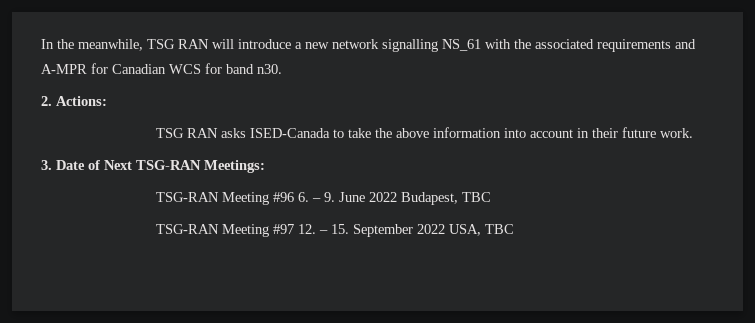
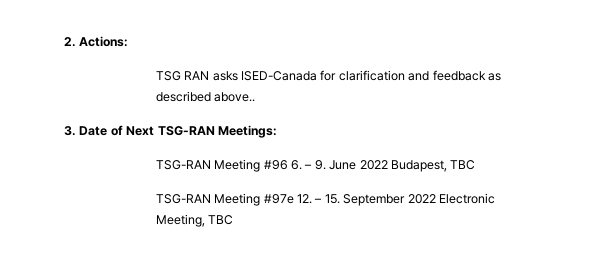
- In the meanwhile, TSG RAN will introduce a new network signalling NS_61 with the associated requirements and A-MPR for Canadian WCS for band n30.
- TSG RAN asks ISED-Canada to take the above information into account in their future work.
+ TSG RAN asks ISED-Canada for clarification and feedback as described above..
- TSG-RAN Meeting #97 12. – 15. September 2022 USA, TBC
+ TSG-RAN Meeting #97e 12. – 15. September 2022 Electronic Meeting, TBC

